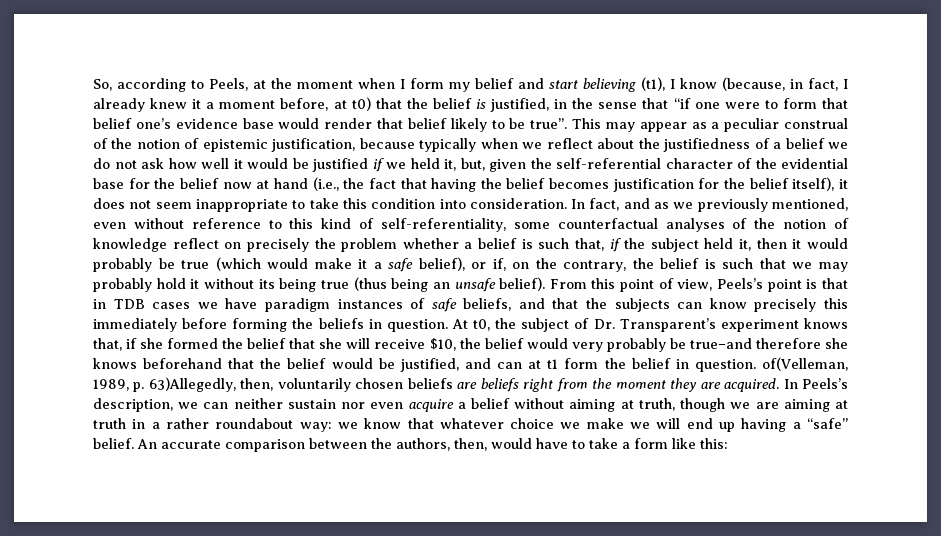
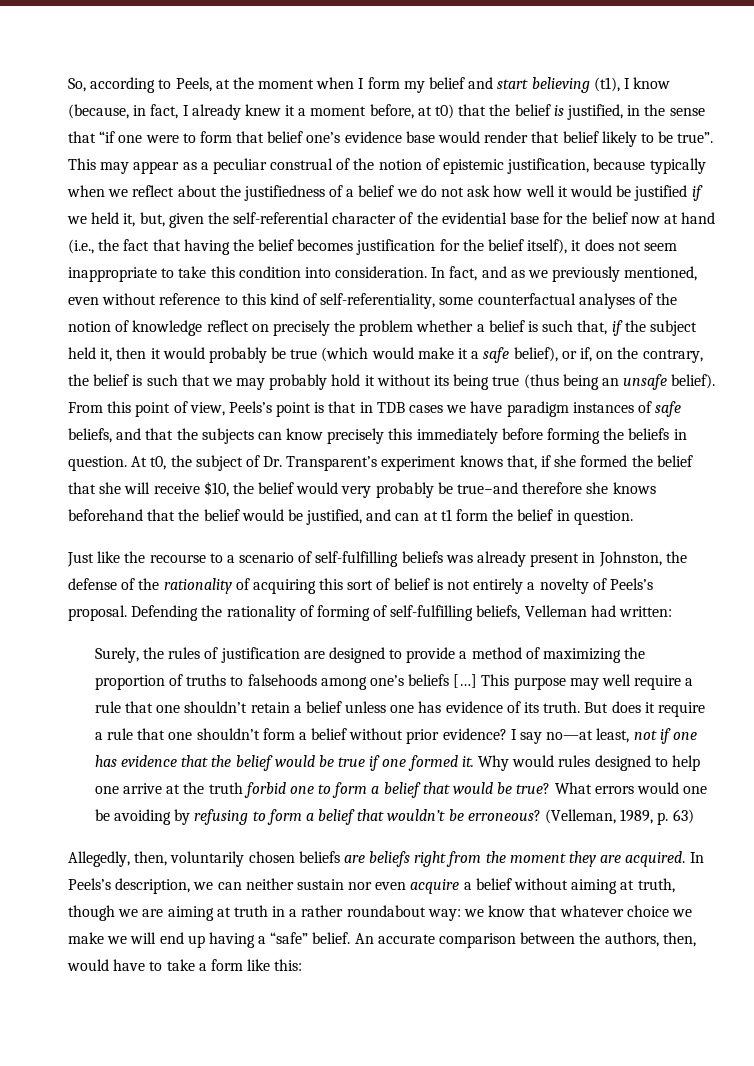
- At t0, the subject of Dr. Transparent’s experiment knows that, if she formed the belief that she will receive $10, the belief would very probably be true−and therefore she knows beforehand that the belief would be justified, and can at t1 form the belief in question. of(Velleman, 1989, p. 63)Allegedly, then, voluntarily chosen beliefs are beliefs right from the moment they are acquired.
+ At t0, the subject of Dr. Transparent’s experiment knows that, if she formed the belief that she will receive $10, the belief would very probably be true−and therefore she knows beforehand that the belief would be justified, and can at t1 form the belief in question.
+ Just like the recourse to a scenario of self-fulfilling beliefs was already present in Johnston, the defense of the rationality of acquiring this sort of belief is not entirely a novelty of Peels’s proposal. Defending the rationality of forming of self-fulfilling beliefs, Velleman had written:
+ Surely, the rules of justification are designed to provide a method of maximizing the proportion of truths to falsehoods among one’s beliefs […] This purpose may well require a rule that one shouldn’t retain a belief unless one has evidence of its truth. But does it require a rule that one shouldn’t form a belief without prior evidence? I say no—at least, not if one has evidence that the belief would be true if one formed it. Why would rules designed to help one arrive at the truth forbid one to form a belief that would be true? What errors would one be avoiding by refusing to form a belief that wouldn’t be erroneous? (Velleman, 1989, p. 63)
+ Allegedly, then, voluntarily chosen beliefs are beliefs right from the moment they are acquired.

